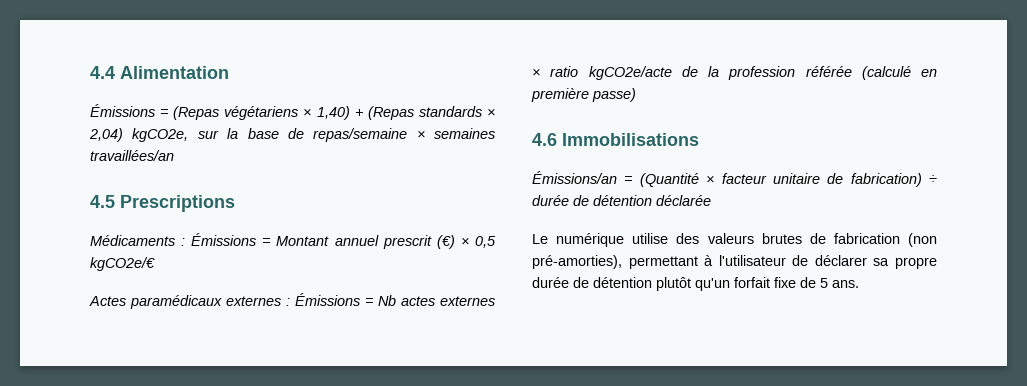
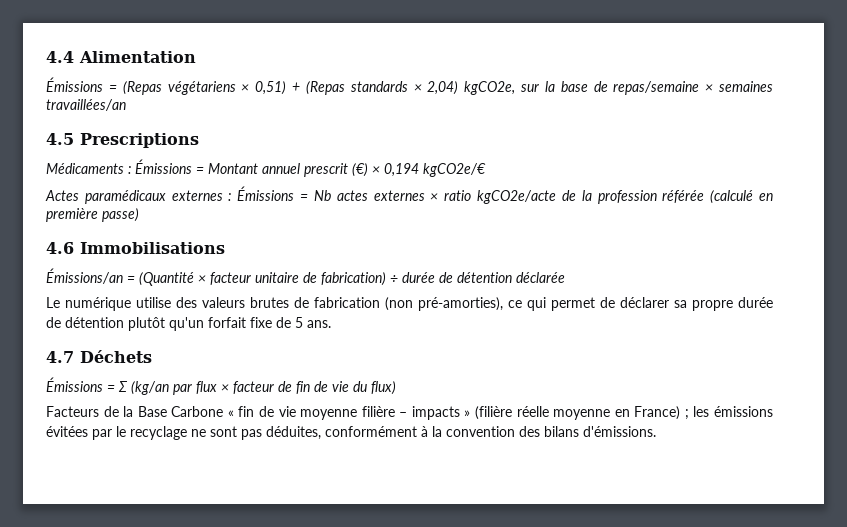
- Émissions = (Repas végétariens × 1,40) + (Repas standards × 2,04) kgCO2e, sur la base de repas/semaine × semaines travaillées/an
+ Émissions = (Repas végétariens × 0,51) + (Repas standards × 2,04) kgCO2e, sur la base de repas/semaine × semaines travaillées/an
- Médicaments : Émissions = Montant annuel prescrit (€) × 0,5 kgCO2e/€
+ Médicaments : Émissions = Montant annuel prescrit (€) × 0,194 kgCO2e/€
- Le numérique utilise des valeurs brutes de fabrication (non pré-amorties), permettant à l'utilisateur de déclarer sa propre durée de détention plutôt qu'un forfait fixe de 5 ans.
+ Le numérique utilise des valeurs brutes de fabrication (non pré-amorties), ce qui permet de déclarer sa propre durée de détention plutôt qu'un forfait fixe de 5 ans.
+ 4.7 Déchets
+ Émissions = Σ (kg/an par flux × facteur de fin de vie du flux)
+ Facteurs de la Base Carbone « fin de vie moyenne filière – impacts » (filière réelle moyenne en France) ; les émissions évitées par le recyclage ne sont pas déduites, conformément à la convention des bilans d'émissions.

